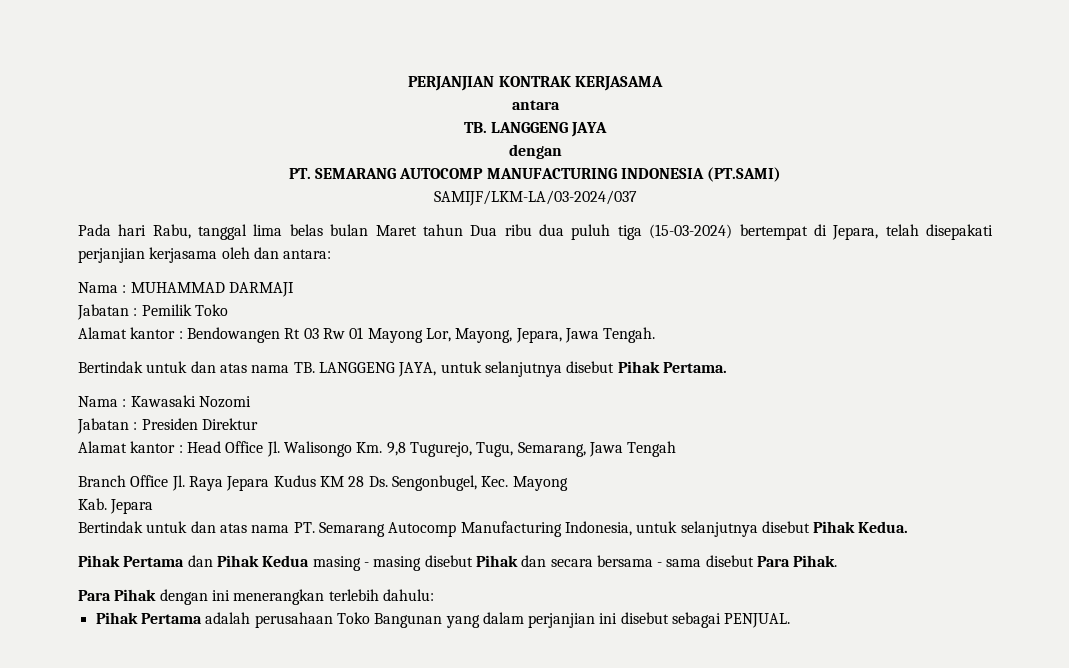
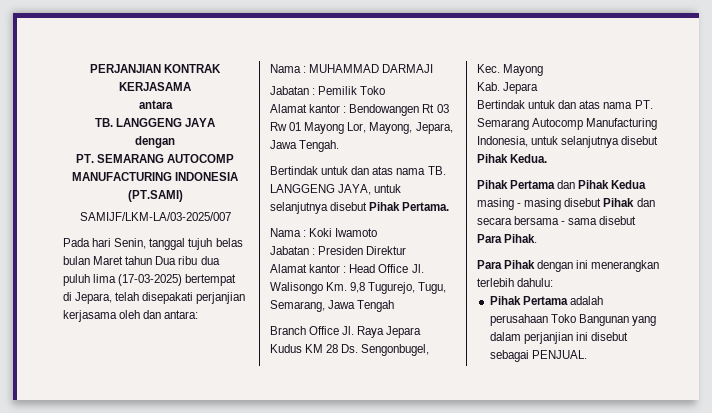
- SAMIJF/LKM-LA/03-2024/037
+ SAMIJF/LKM-LA/03-2025/007
- Pada hari Rabu, tanggal lima belas bulan Maret tahun Dua ribu dua puluh tiga (15-03-2024) bertempat di Jepara, telah disepakati perjanjian kerjasama oleh dan antara:
+ Pada hari Senin, tanggal tujuh belas bulan Maret tahun Dua ribu dua puluh lima (17-03-2025) bertempat di Jepara, telah disepakati perjanjian kerjasama oleh dan antara:
- Nama : Kawasaki Nozomi
+ Nama : Koki Iwamoto

